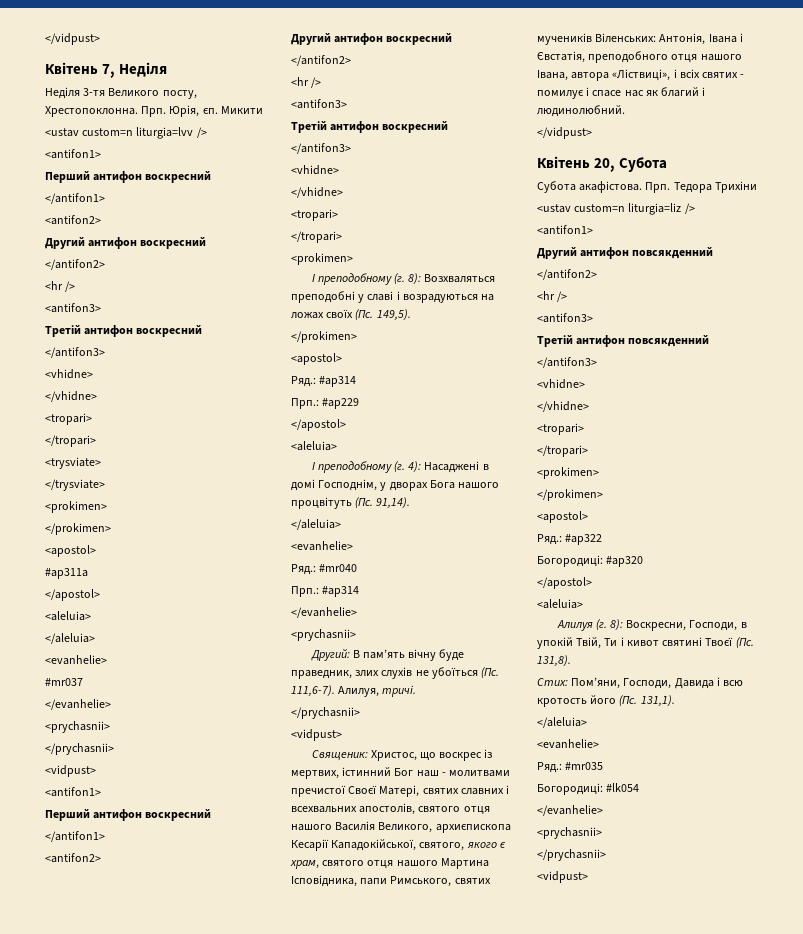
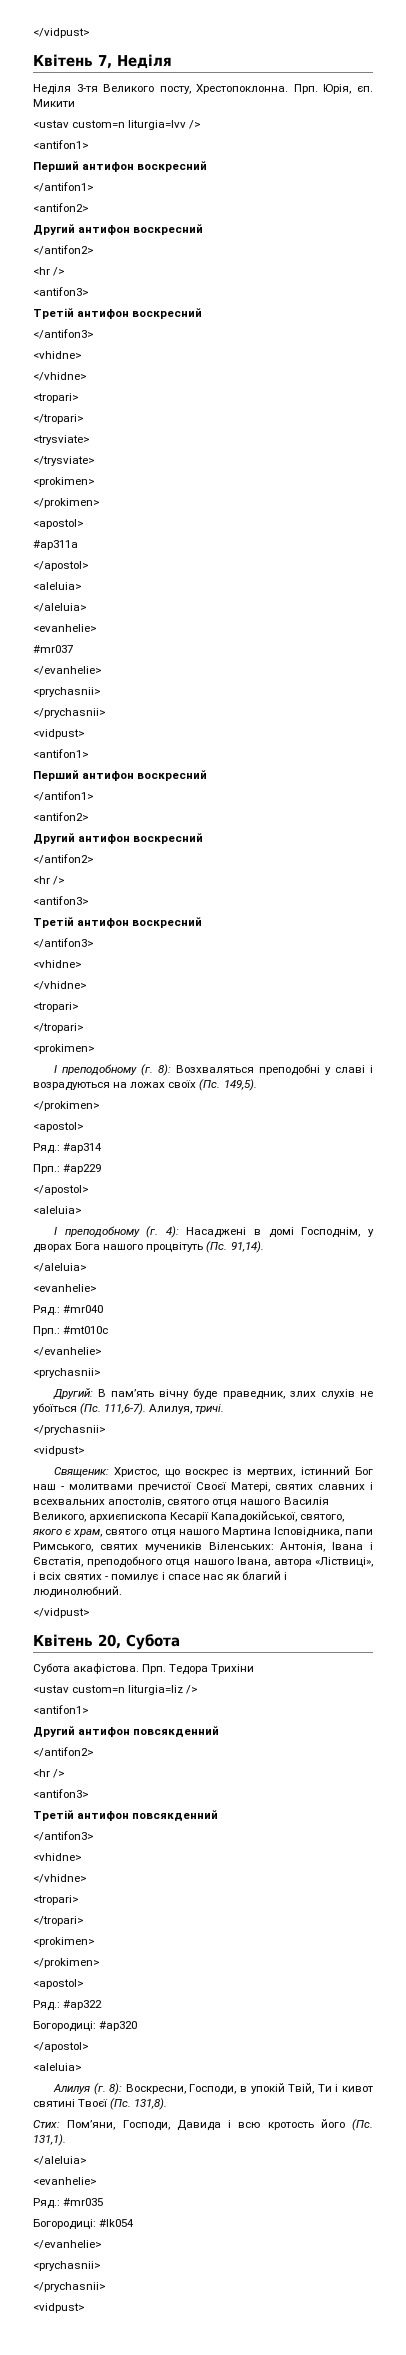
- Прп.: #ap314
+ Прп.: #mt010c

